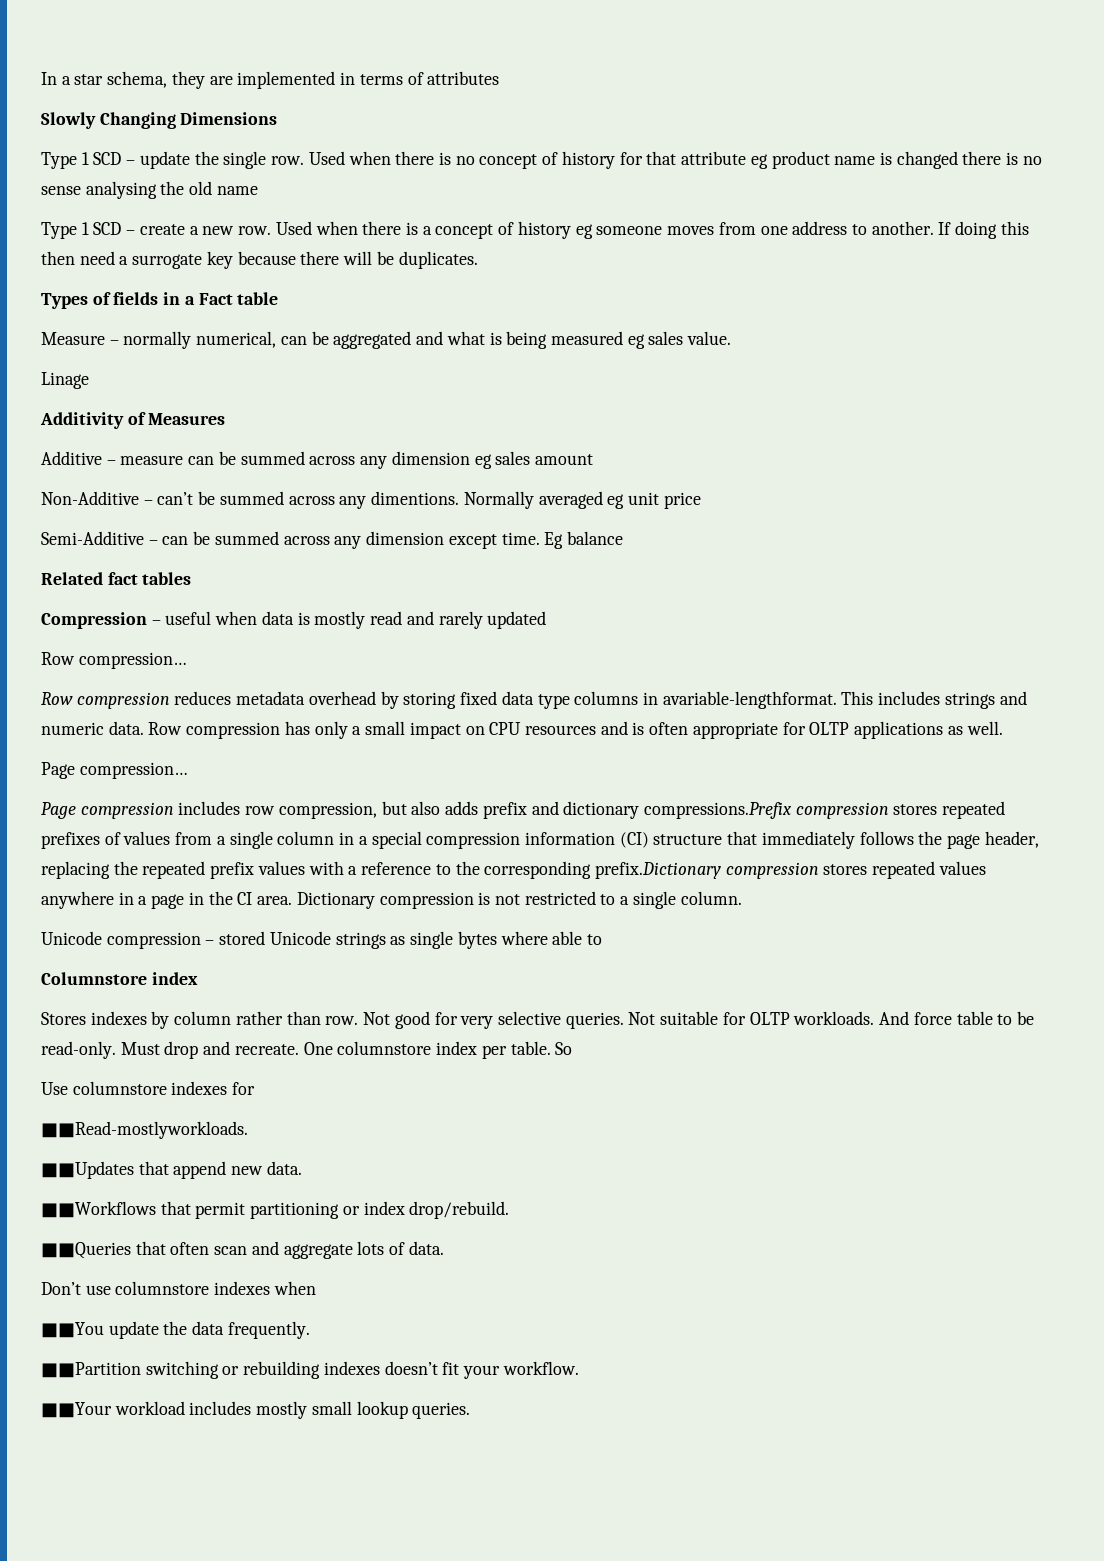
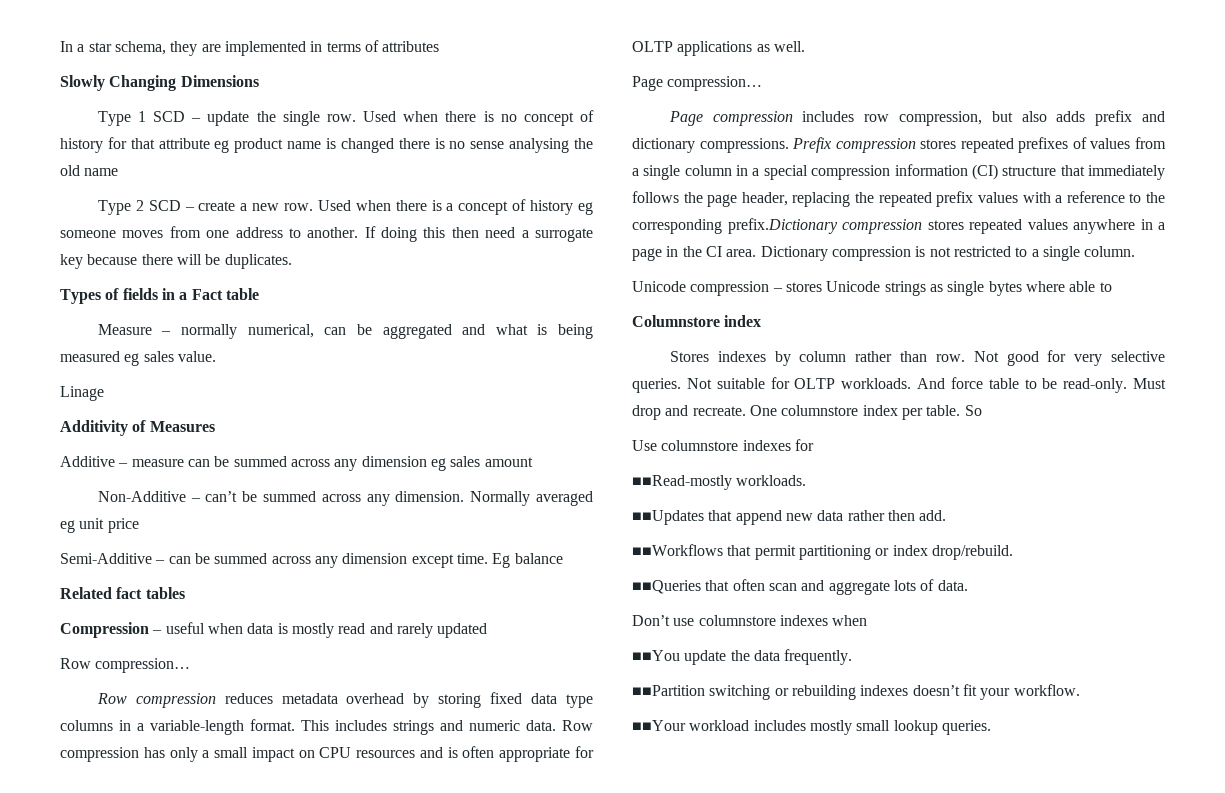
- Type 1 SCD – create a new row.
+ Type 2 SCD – create a new row.
- Non-Additive – can’t be summed across any dimentions.
+ Non-Additive – can’t be summed across any dimension.
- Row compression reduces metadata overhead by storing fixed data type columns in avariable-lengthformat.
+ Row compression reduces metadata overhead by storing fixed data type columns in a variable-length format.
- Page compression includes row compression, but also adds prefix and dictionary compressions.Prefix compression stores repeated prefixes of values from a single column in a special compression information (CI) structure that immediately follows the page header, replacing the repeated prefix values with a reference to the corresponding prefix.Dictionary compression stores repeated values anywhere in a page in the CI area.
+ Page compression includes row compression, but also adds prefix and dictionary compressions. Prefix compression stores repeated prefixes of values from a single column in a special compression information (CI) structure that immediately follows the page header, replacing the repeated prefix values with a reference to the corresponding prefix.Dictionary compression stores repeated values anywhere in a page in the CI area.
- Unicode compression – stored Unicode strings as single bytes where able to
+ Unicode compression – stores Unicode strings as single bytes where able to
- ■■Read-mostlyworkloads.
+ ■■Read-mostly workloads.
- ■■Updates that append new data.
+ ■■Updates that append new data rather then add.

